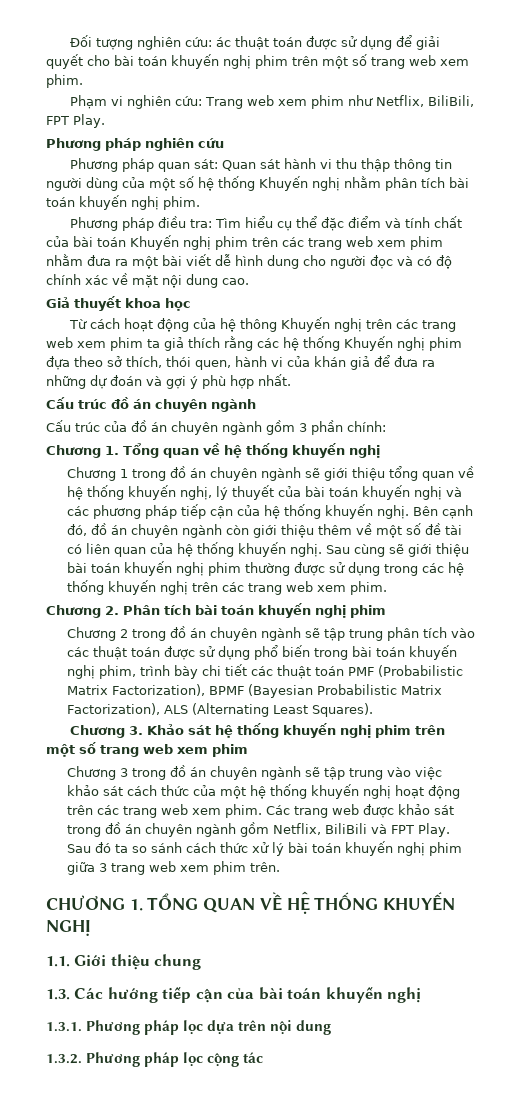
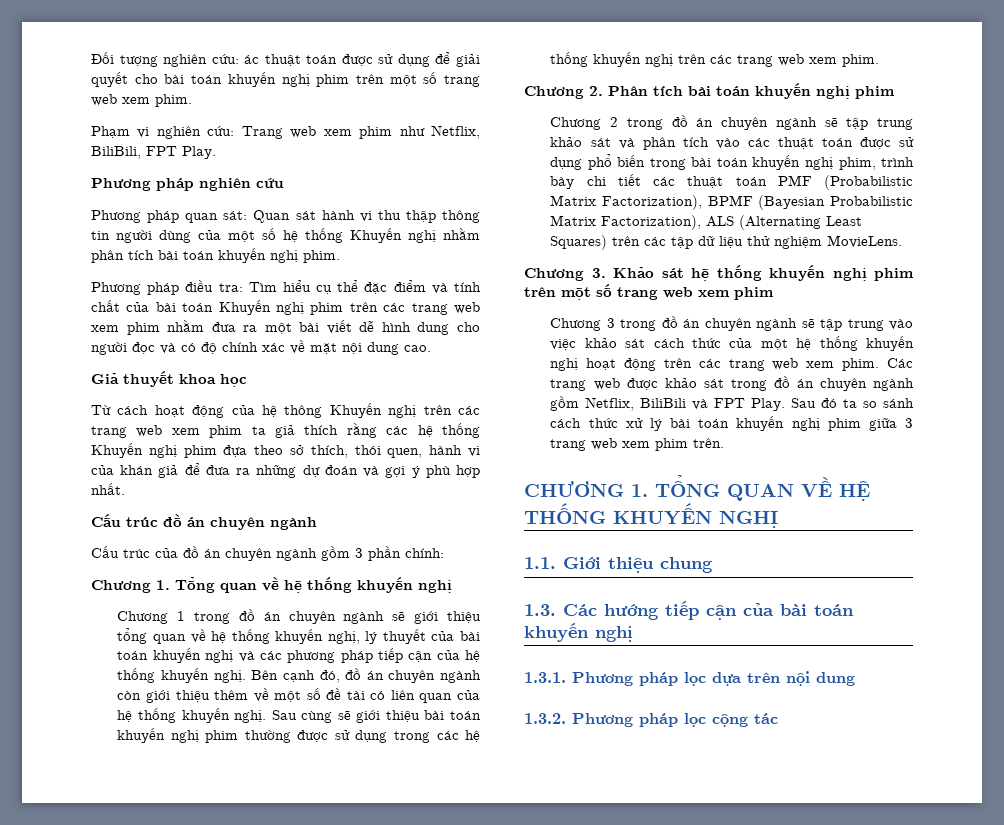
- Chương 2 trong đồ án chuyên ngành sẽ tập trung phân tích vào các thuật toán được sử dụng phổ biến trong bài toán khuyến nghị phim, trình bày chi tiết các thuật toán PMF (Probabilistic Matrix Factorization), BPMF (Bayesian Probabilistic Matrix Factorization), ALS (Alternating Least Squares).
+ Chương 2 trong đồ án chuyên ngành sẽ tập trung khảo sát và phân tích vào các thuật toán được sử dụng phổ biến trong bài toán khuyến nghị phim, trình bày chi tiết các thuật toán PMF (Probabilistic Matrix Factorization), BPMF (Bayesian Probabilistic Matrix Factorization), ALS (Alternating Least Squares) trên các tập dữ liệu thử nghiệm MovieLens.

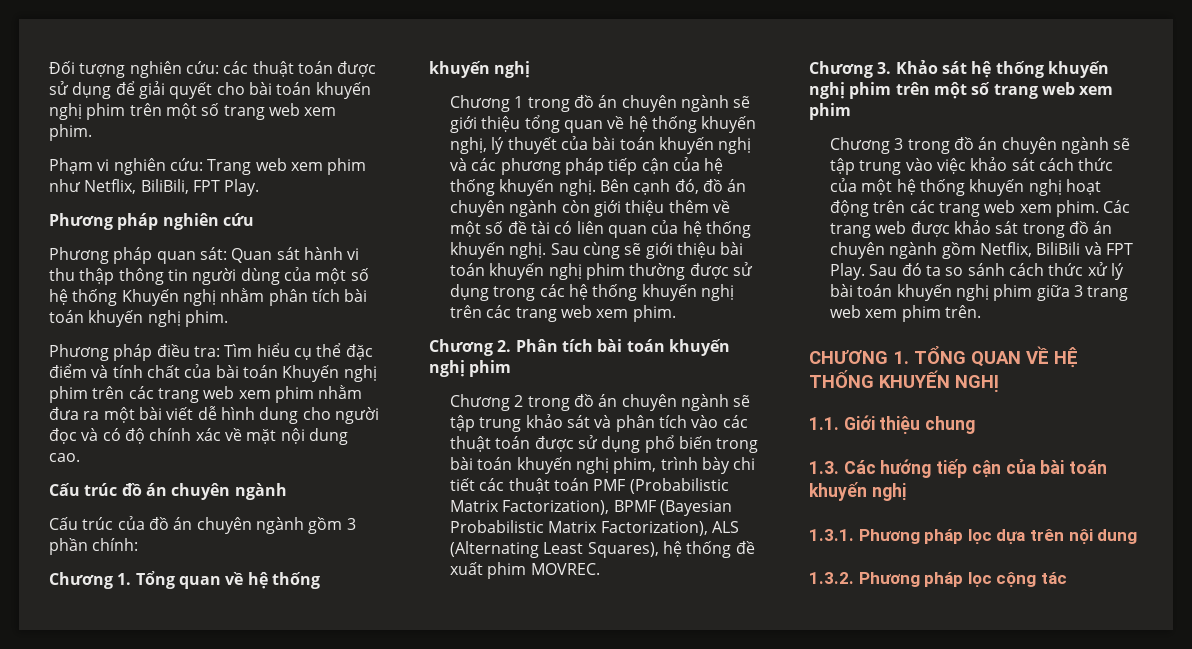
- Đối tượng nghiên cứu: ác thuật toán được sử dụng để giải quyết cho bài toán khuyến nghị phim trên một số trang web xem phim.
+ Đối tượng nghiên cứu: các thuật toán được sử dụng để giải quyết cho bài toán khuyến nghị phim trên một số trang web xem phim.
- Giả thuyết khoa học
- Từ cách hoạt động của hệ thông Khuyến nghị trên các trang web xem phim ta giả thích rằng các hệ thống Khuyến nghị phim đựa theo sở thích, thói quen, hành vi của khán giả để đưa ra những dự đoán và gợi ý phù hợp nhất.
- Chương 2 trong đồ án chuyên ngành sẽ tập trung khảo sát và phân tích vào các thuật toán được sử dụng phổ biến trong bài toán khuyến nghị phim, trình bày chi tiết các thuật toán PMF (Probabilistic Matrix Factorization), BPMF (Bayesian Probabilistic Matrix Factorization), ALS (Alternating Least Squares) trên các tập dữ liệu thử nghiệm MovieLens.
+ Chương 2 trong đồ án chuyên ngành sẽ tập trung khảo sát và phân tích vào các thuật toán được sử dụng phổ biến trong bài toán khuyến nghị phim, trình bày chi tiết các thuật toán PMF (Probabilistic Matrix Factorization), BPMF (Bayesian Probabilistic Matrix Factorization), ALS (Alternating Least Squares), hệ thống đề xuất phim MOVREC.

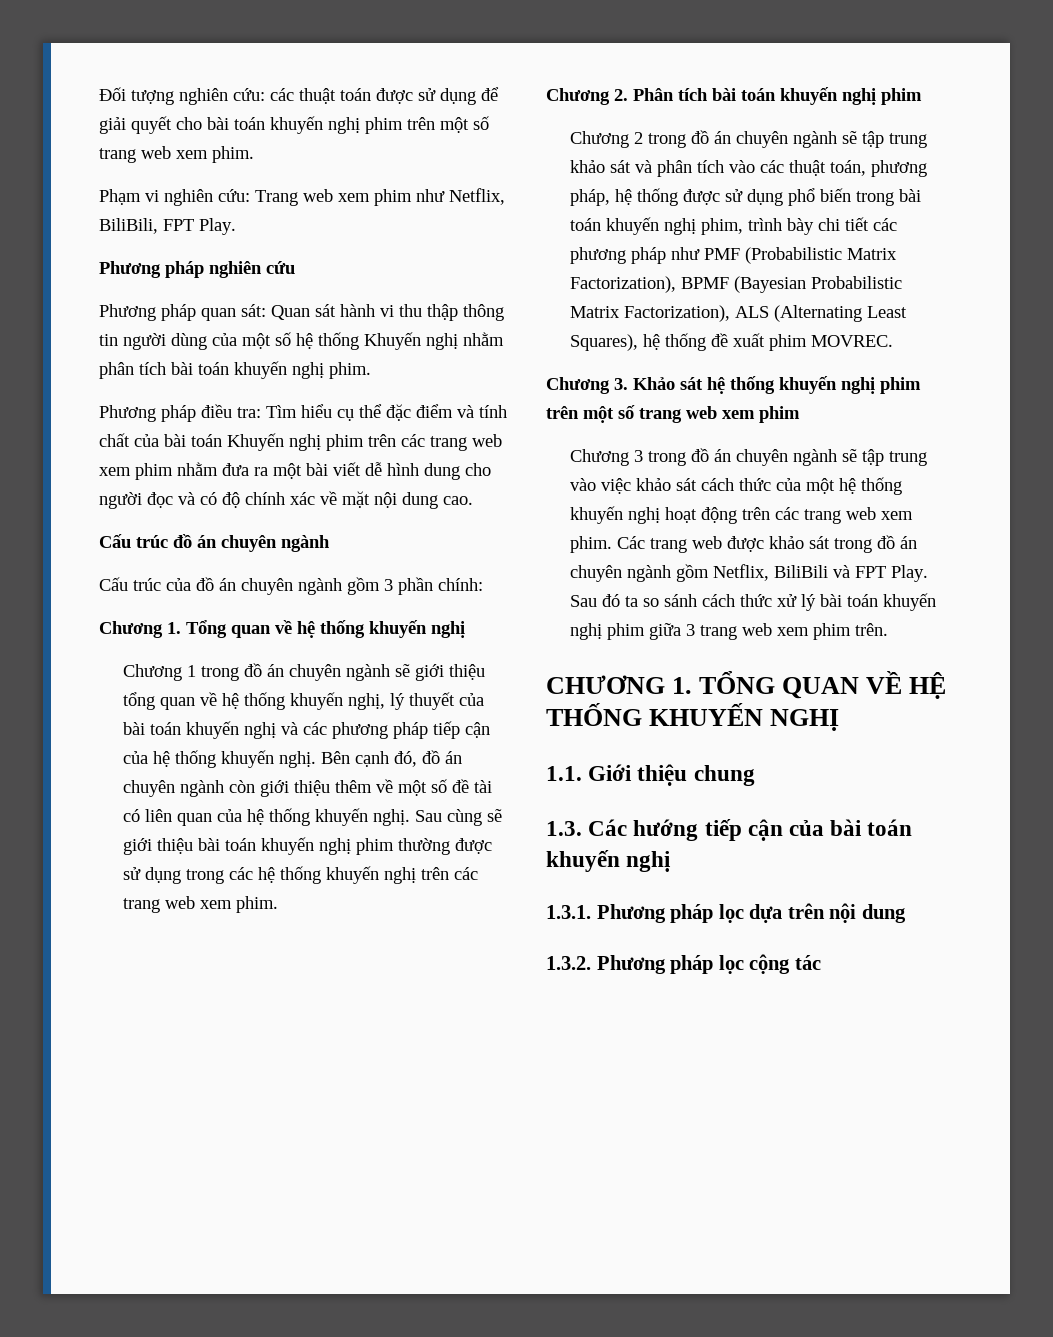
- Chương 2 trong đồ án chuyên ngành sẽ tập trung khảo sát và phân tích vào các thuật toán được sử dụng phổ biến trong bài toán khuyến nghị phim, trình bày chi tiết các thuật toán PMF (Probabilistic Matrix Factorization), BPMF (Bayesian Probabilistic Matrix Factorization), ALS (Alternating Least Squares), hệ thống đề xuất phim MOVREC.
+ Chương 2 trong đồ án chuyên ngành sẽ tập trung khảo sát và phân tích vào các thuật toán, phương pháp, hệ thống được sử dụng phổ biến trong bài toán khuyến nghị phim, trình bày chi tiết các phương pháp như PMF (Probabilistic Matrix Factorization), BPMF (Bayesian Probabilistic Matrix Factorization), ALS (Alternating Least Squares), hệ thống đề xuất phim MOVREC.

